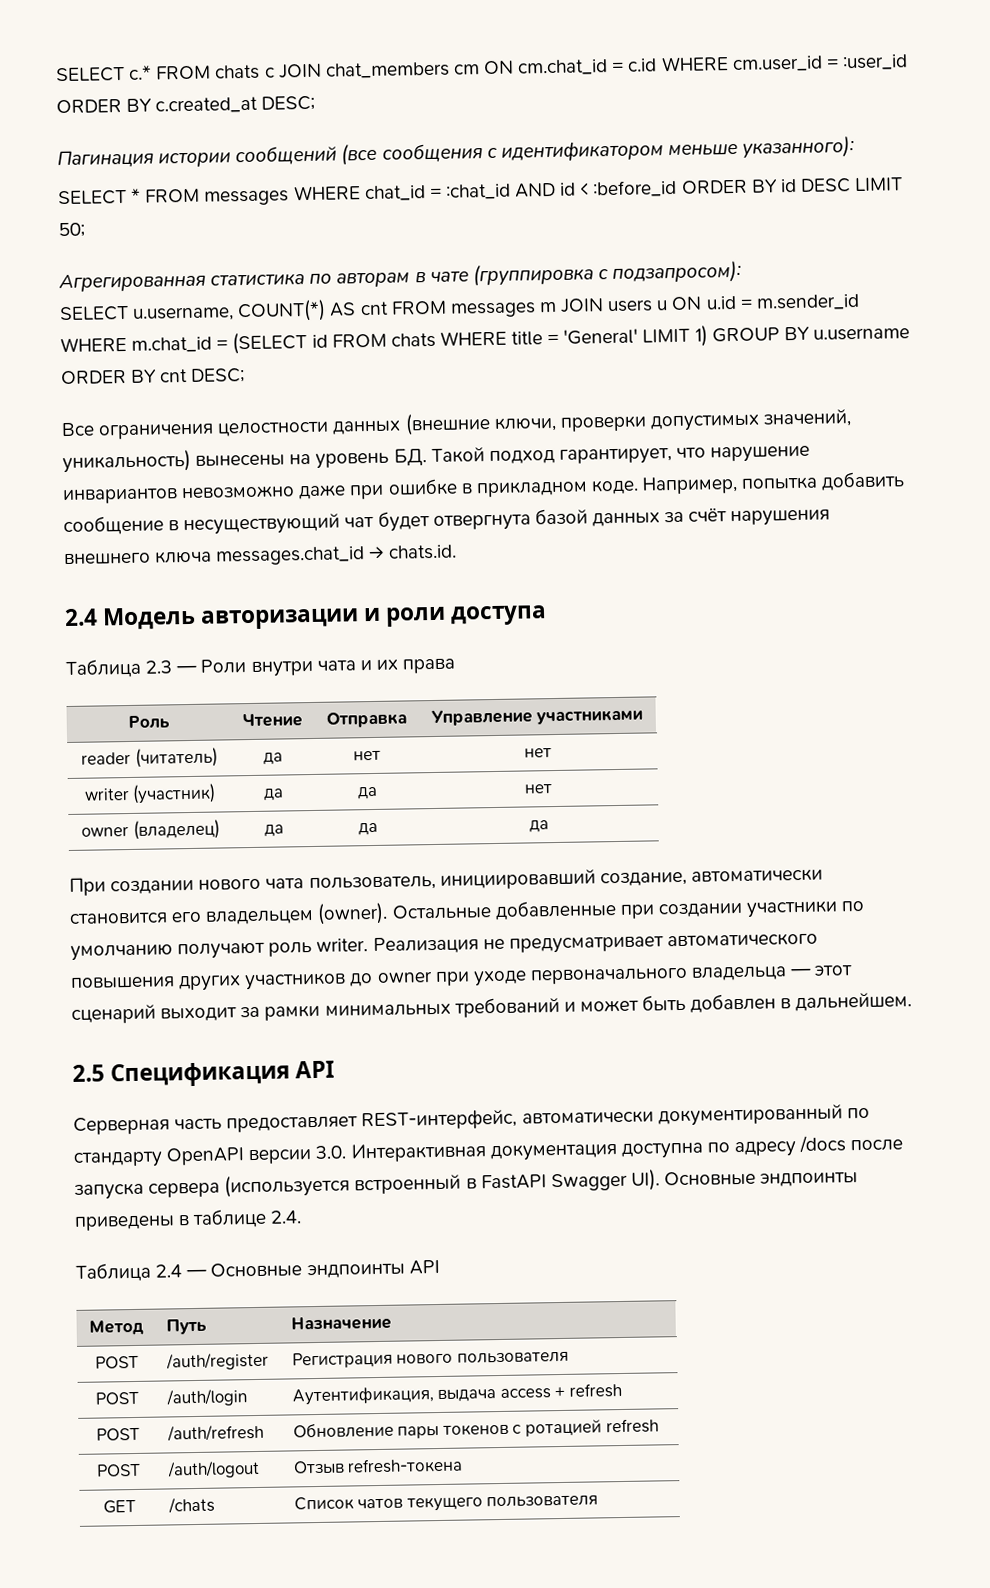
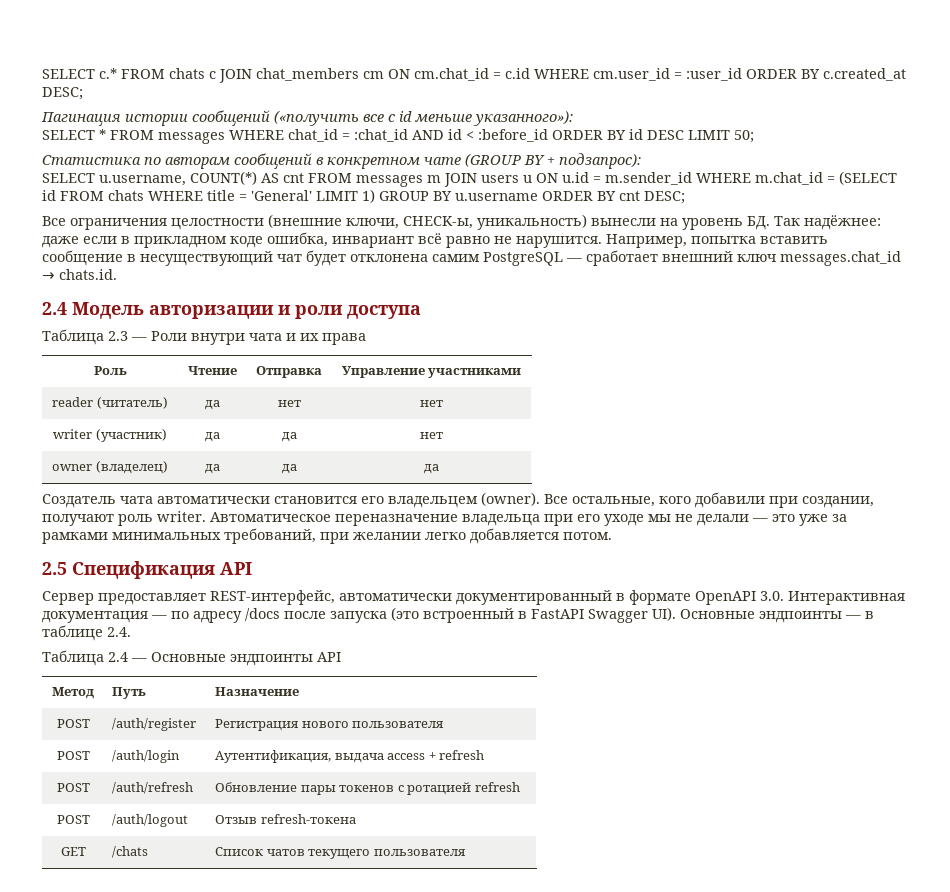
- Пагинация истории сообщений (все сообщения с идентификатором меньше указанного):
+ Пагинация истории сообщений («получить все с id меньше указанного»):
- Агрегированная статистика по авторам в чате (группировка с подзапросом):
+ Статистика по авторам сообщений в конкретном чате (GROUP BY + подзапрос):
- Все ограничения целостности данных (внешние ключи, проверки допустимых значений, уникальность) вынесены на уровень БД. Такой подход гарантирует, что нарушение инвариантов невозможно даже при ошибке в прикладном коде.
+ Все ограничения целостности (внешние ключи, CHECK-ы, уникальность) вынесли на уровень БД. Так надёжнее: даже если в прикладном коде ошибка, инвариант всё равно не нарушится.
- Например, попытка добавить сообщение в несуществующий чат будет отвергнута базой данных за счёт нарушения внешнего ключа messages.chat_id → chats.id.
+ Например, попытка вставить сообщение в несуществующий чат будет отклонена самим PostgreSQL — сработает внешний ключ messages.chat_id → chats.id.
- При создании нового чата пользователь, инициировавший создание, автоматически становится его владельцем (owner).
+ Создатель чата автоматически становится его владельцем (owner).
- Остальные добавленные при создании участники по умолчанию получают роль writer. Реализация не предусматривает автоматического повышения других участников до owner при уходе первоначального владельца — этот сценарий выходит за рамки минимальных требований и может быть добавлен в дальнейшем.
+ Все остальные, кого добавили при создании, получают роль writer. Автоматическое переназначение владельца при его уходе мы не делали — это уже за рамками минимальных требований, при желании легко добавляется потом.
- Серверная часть предоставляет REST-интерфейс, автоматически документированный по стандарту OpenAPI версии 3.0. Интерактивная документация доступна по адресу /docs после запуска сервера (используется встроенный в FastAPI Swagger UI). Основные эндпоинты приведены в таблице 2.4.
+ Сервер предоставляет REST-интерфейс, автоматически документированный в формате OpenAPI 3.0. Интерактивная документация — по адресу /docs после запуска (это встроенный в FastAPI Swagger UI). Основные эндпоинты — в таблице 2.4.

